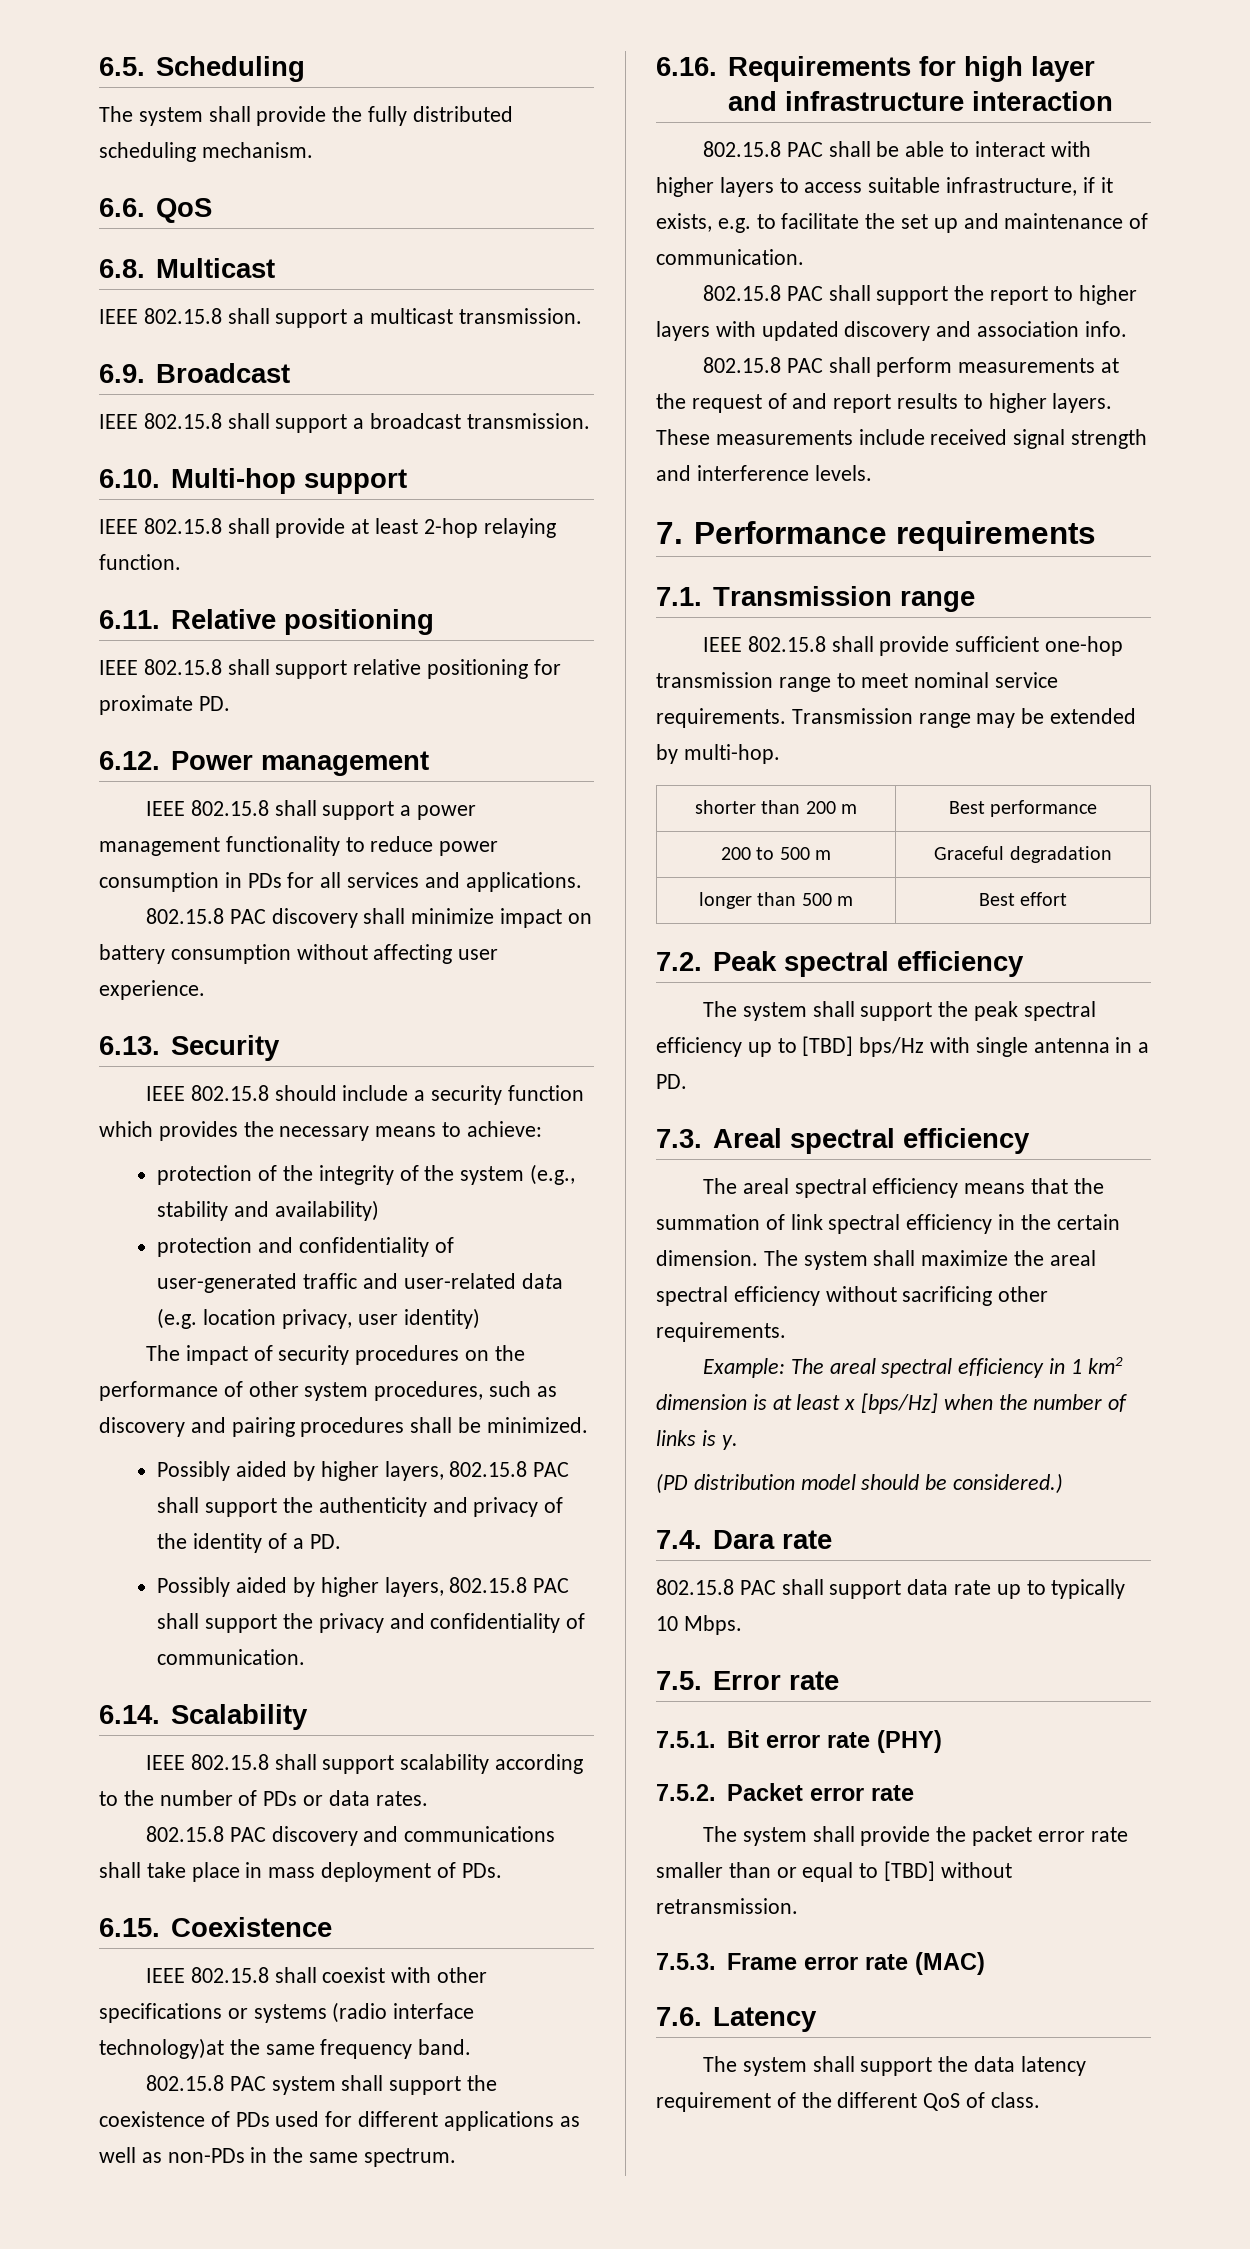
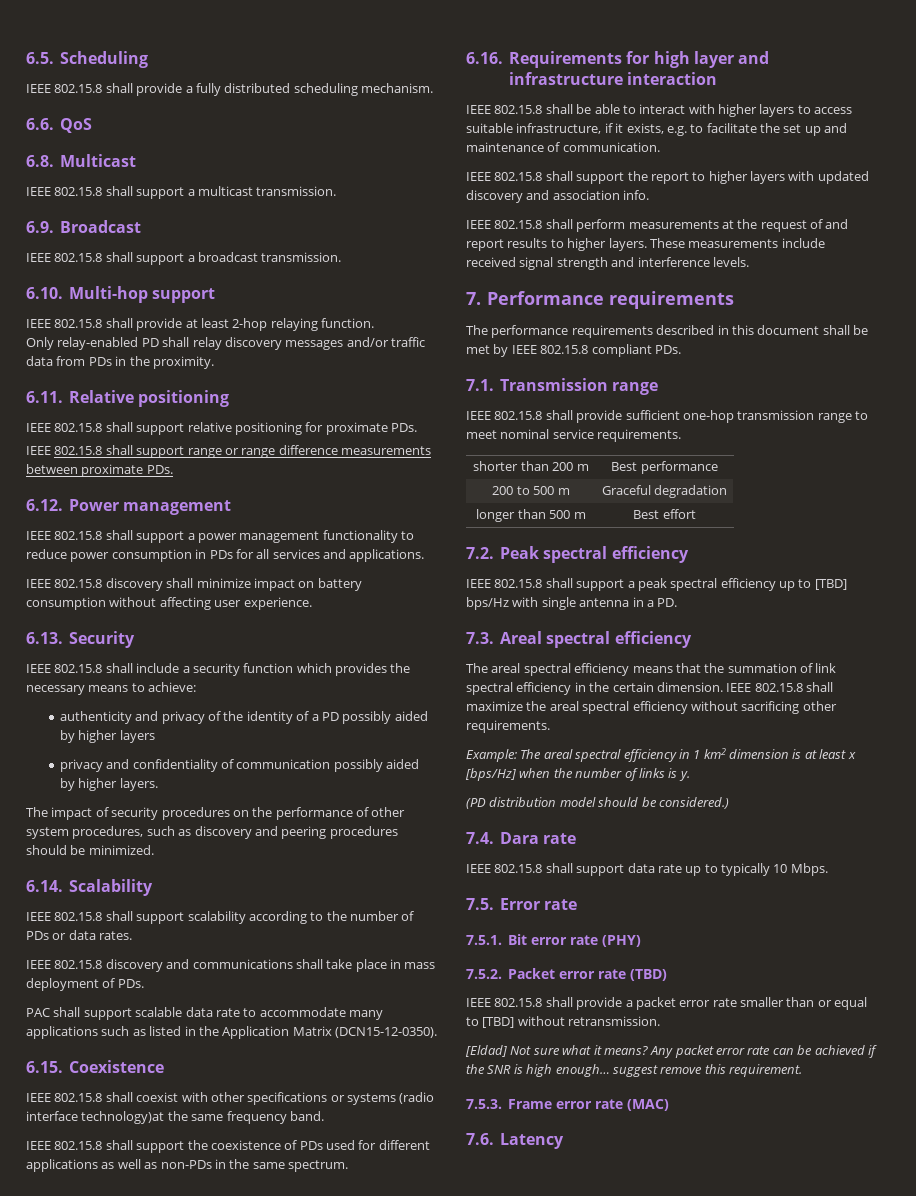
- The system shall provide the fully distributed scheduling mechanism.
+ IEEE 802.15.8 shall provide a fully distributed scheduling mechanism.
+ Only relay-enabled PD shall relay discovery messages and/or traffic data from PDs in the proximity.
- IEEE 802.15.8 shall support relative positioning for proximate PD.
+ IEEE 802.15.8 shall support relative positioning for proximate PDs.
+ IEEE 802.15.8 shall support range or range difference measurements between proximate PDs.
- 802.15.8 PAC discovery shall minimize impact on battery consumption without affecting user experience.
+ IEEE 802.15.8 discovery shall minimize impact on battery consumption without affecting user experience.
- IEEE 802.15.8 should include a security function which provides the necessary means to achieve:
+ IEEE 802.15.8 shall include a security function which provides the necessary means to achieve:
- protection of the integrity of the system (e.g., stability and availability)
- protection and confidentiality of user-generated traffic and user-related data (e.g. location privacy, user identity)
+ authenticity and privacy of the identity of a PD possibly aided by higher layers
+ privacy and confidentiality of communication possibly aided by higher layers.
- The impact of security procedures on the performance of other system procedures, such as discovery and pairing procedures shall be minimized.
+ The impact of security procedures on the performance of other system procedures, such as discovery and peering procedures should be minimized.
- Possibly aided by higher layers, 802.15.8 PAC shall support the authenticity and privacy of the identity of a PD.
- Possibly aided by higher layers, 802.15.8 PAC shall support the privacy and confidentiality of communication.
- 802.15.8 PAC discovery and communications shall take place in mass deployment of PDs.
+ IEEE 802.15.8 discovery and communications shall take place in mass deployment of PDs.
+ PAC shall support scalable data rate to accommodate many applications such as listed in the Application Matrix (DCN15-12-0350).
- 802.15.8 PAC system shall support the coexistence of PDs used for different applications as well as non-PDs in the same spectrum.
+ IEEE 802.15.8 shall support the coexistence of PDs used for different applications as well as non-PDs in the same spectrum.
- 802.15.8 PAC shall be able to interact with higher layers to access suitable infrastructure, if it exists, e.g. to facilitate the set up and maintenance of communication.
+ IEEE 802.15.8 shall be able to interact with higher layers to access suitable infrastructure, if it exists, e.g. to facilitate the set up and maintenance of communication.
- 802.15.8 PAC shall support the report to higher layers with updated discovery and association info.
+ IEEE 802.15.8 shall support the report to higher layers with updated discovery and association info.
- 802.15.8 PAC shall perform measurements at the request of and report results to higher layers.
+ IEEE 802.15.8 shall perform measurements at the request of and report results to higher layers.
+ The performance requirements described in this document shall be met by IEEE 802.15.8 compliant PDs.
- Transmission range may be extended by multi-hop.
- The system shall support the peak spectral efficiency up to [TBD] bps/Hz with single antenna in a PD.
+ IEEE 802.15.8 shall support a peak spectral efficiency up to [TBD] bps/Hz with single antenna in a PD.
- The system shall maximize the areal spectral efficiency without sacrificing other requirements.
+ IEEE 802.15.8 shall maximize the areal spectral efficiency without sacrificing other requirements.
- 802.15.8 PAC shall support data rate up to typically 10 Mbps.
+ IEEE 802.15.8 shall support data rate up to typically 10 Mbps.
- 7.5.2. Packet error rate
- The system shall provide the packet error rate smaller than or equal to [TBD] without retransmission.
+ 7.5.2. Packet error rate (TBD)
+ IEEE 802.15.8 shall provide a packet error rate smaller than or equal to [TBD] without retransmission.
+ [Eldad] Not sure what it means? Any packet error rate can be achieved if the SNR is high enough… suggest remove this requirement.
- The system shall support the data latency requirement of the different QoS of class.

